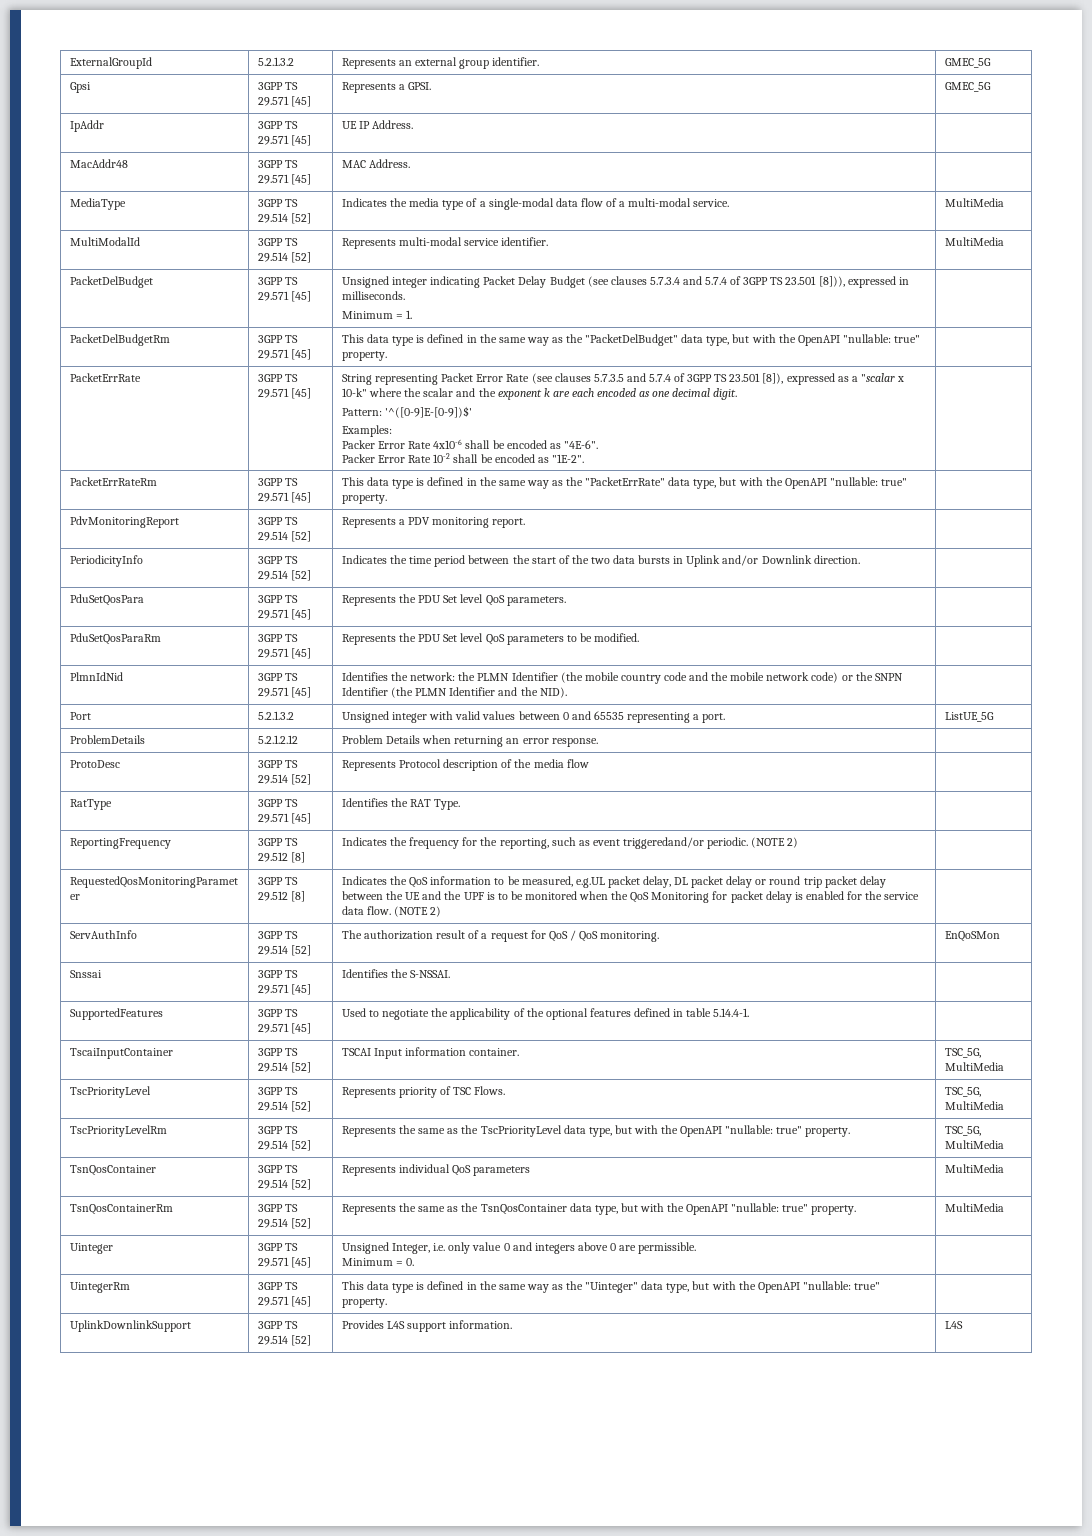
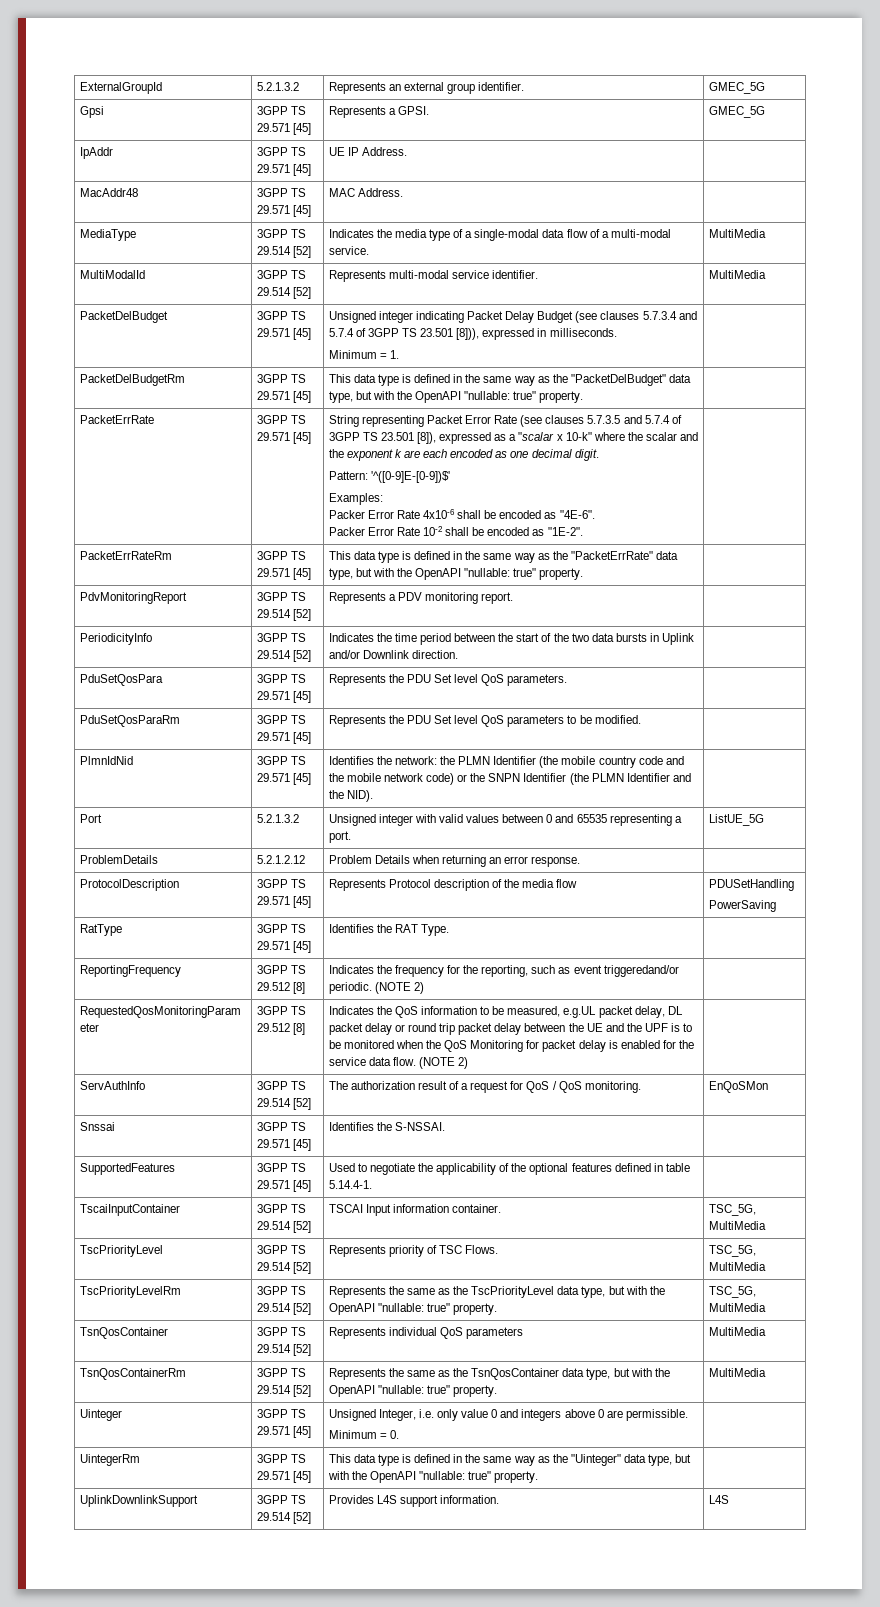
- ProtoDesc | 3GPP TS 29.514 [52] | Represents Protocol description of the media flow |
+ ProtocolDescription | 3GPP TS 29.571 [45] | Represents Protocol description of the media flow | PDUSetHandling
+ PowerSaving

